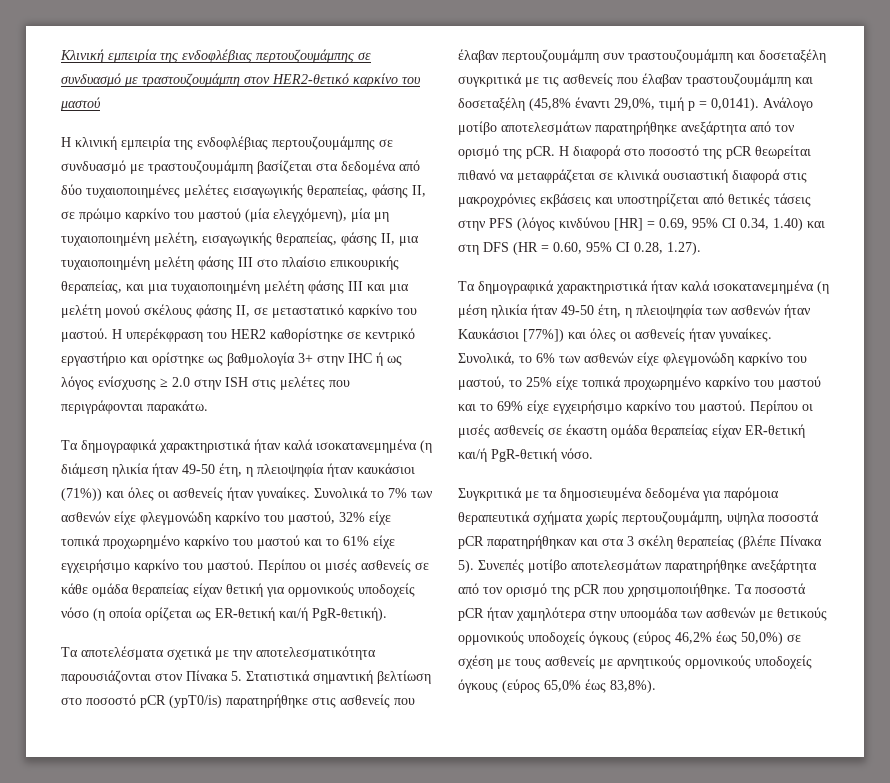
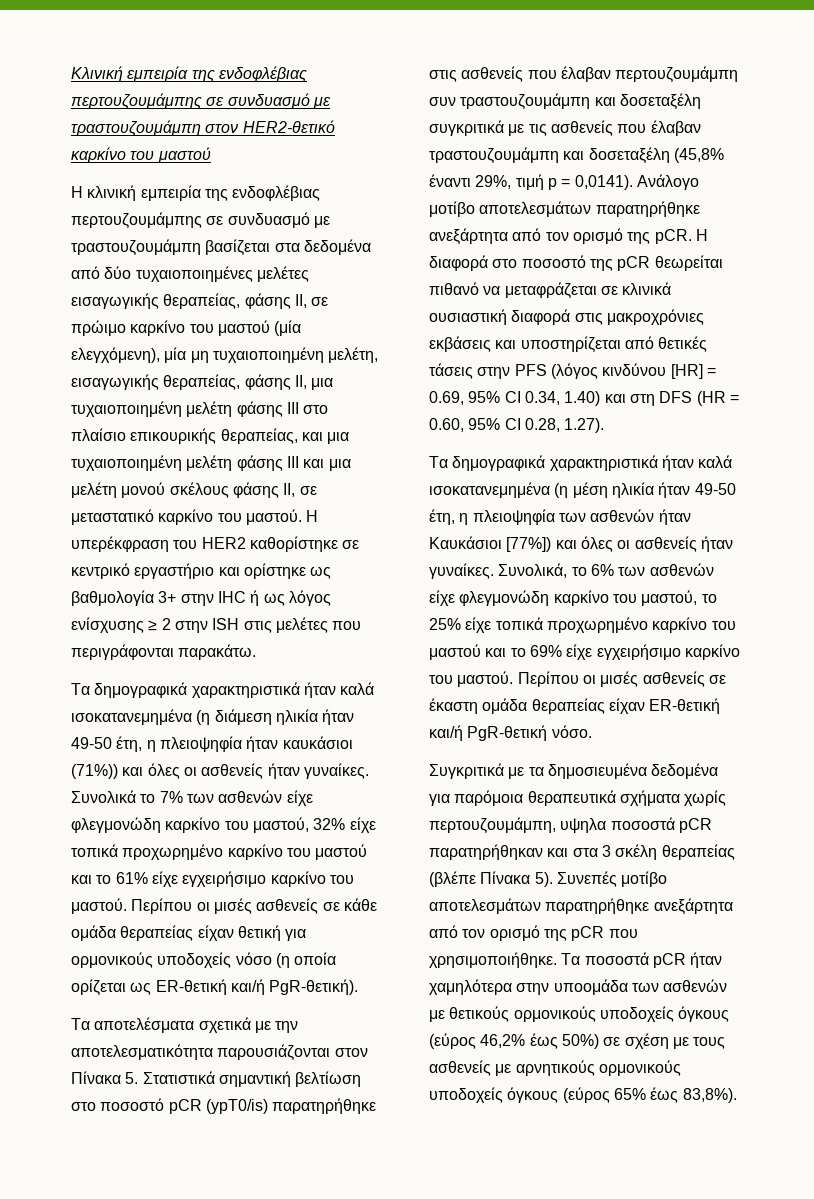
- Η υπερέκφραση του HER2 καθορίστηκε σε κεντρικό εργαστήριο και ορίστηκε ως βαθμολογία 3+ στην IHC ή ως λόγος ενίσχυσης ≥ 2.0 στην ISH στις μελέτες που περιγράφονται παρακάτω.
+ Η υπερέκφραση του HER2 καθορίστηκε σε κεντρικό εργαστήριο και ορίστηκε ως βαθμολογία 3+ στην IHC ή ως λόγος ενίσχυσης ≥ 2 στην ISH στις μελέτες που περιγράφονται παρακάτω.
- Τα αποτελέσματα σχετικά με την αποτελεσματικότητα παρουσιάζονται στον Πίνακα 5. Στατιστικά σημαντική βελτίωση στο ποσοστό pCR (ypT0/is) παρατηρήθηκε στις ασθενείς που έλαβαν περτουζουμάμπη συν τραστουζουμάμπη και δοσεταξέλη συγκριτικά με τις ασθενείς που έλαβαν τραστουζουμάμπη και δοσεταξέλη (45,8% έναντι 29,0%, τιμή p = 0,0141).
+ Τα αποτελέσματα σχετικά με την αποτελεσματικότητα παρουσιάζονται στον Πίνακα 5. Στατιστικά σημαντική βελτίωση στο ποσοστό pCR (ypT0/is) παρατηρήθηκε στις ασθενείς που έλαβαν περτουζουμάμπη συν τραστουζουμάμπη και δοσεταξέλη συγκριτικά με τις ασθενείς που έλαβαν τραστουζουμάμπη και δοσεταξέλη (45,8% έναντι 29%, τιμή p = 0,0141).
- Τα ποσοστά pCR ήταν χαμηλότερα στην υποομάδα των ασθενών με θετικούς ορμονικούς υποδοχείς όγκους (εύρος 46,2% έως 50,0%) σε σχέση με τους ασθενείς με αρνητικούς ορμονικούς υποδοχείς όγκους (εύρος 65,0% έως 83,8%).
+ Τα ποσοστά pCR ήταν χαμηλότερα στην υποομάδα των ασθενών με θετικούς ορμονικούς υποδοχείς όγκους (εύρος 46,2% έως 50%) σε σχέση με τους ασθενείς με αρνητικούς ορμονικούς υποδοχείς όγκους (εύρος 65% έως 83,8%).

